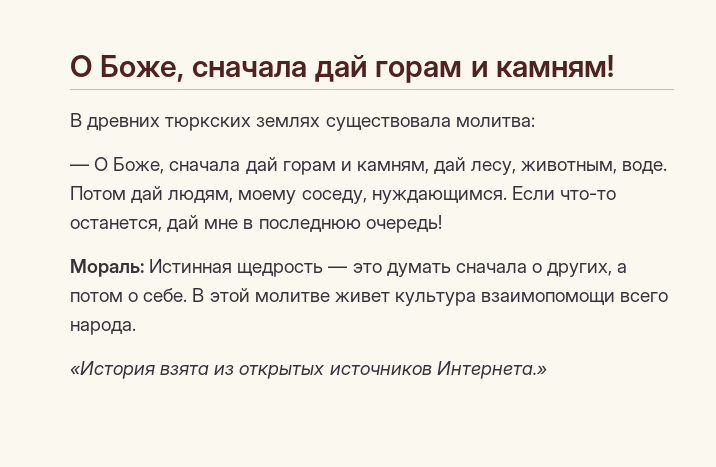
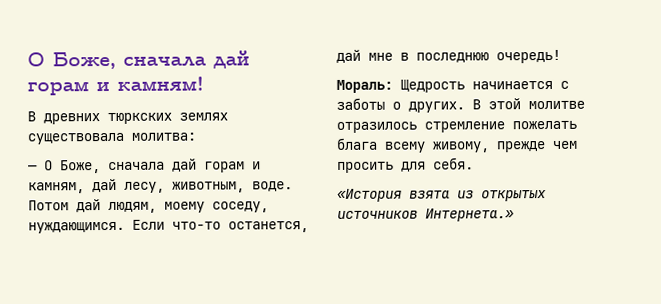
- Мораль: Истинная щедрость — это думать сначала о других, а потом о себе. В этой молитве живет культура взаимопомощи всего народа.
+ Мораль: Щедрость начинается с заботы о других. В этой молитве отразилось стремление пожелать блага всему живому, прежде чем просить для себя.

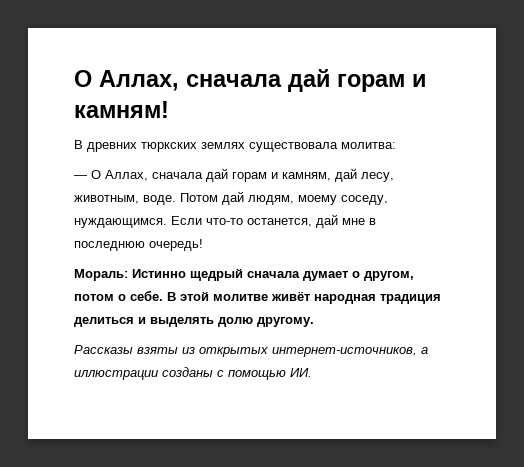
- О Боже, сначала дай горам и камням!
+ О Аллах, сначала дай горам и камням!
- — О Боже, сначала дай горам и камням, дай лесу, животным, воде.
+ — О Аллах, сначала дай горам и камням, дай лесу, животным, воде.
- Мораль: Щедрость начинается с заботы о других. В этой молитве отразилось стремление пожелать блага всему живому, прежде чем просить для себя.
- «История взята из открытых источников Интернета.»
+ Мораль: Истинно щедрый сначала думает о другом, потом о себе. В этой молитве живёт народная традиция делиться и выделять долю другому.
+ Рассказы взяты из открытых интернет-источников, а иллюстрации созданы с помощью ИИ.

